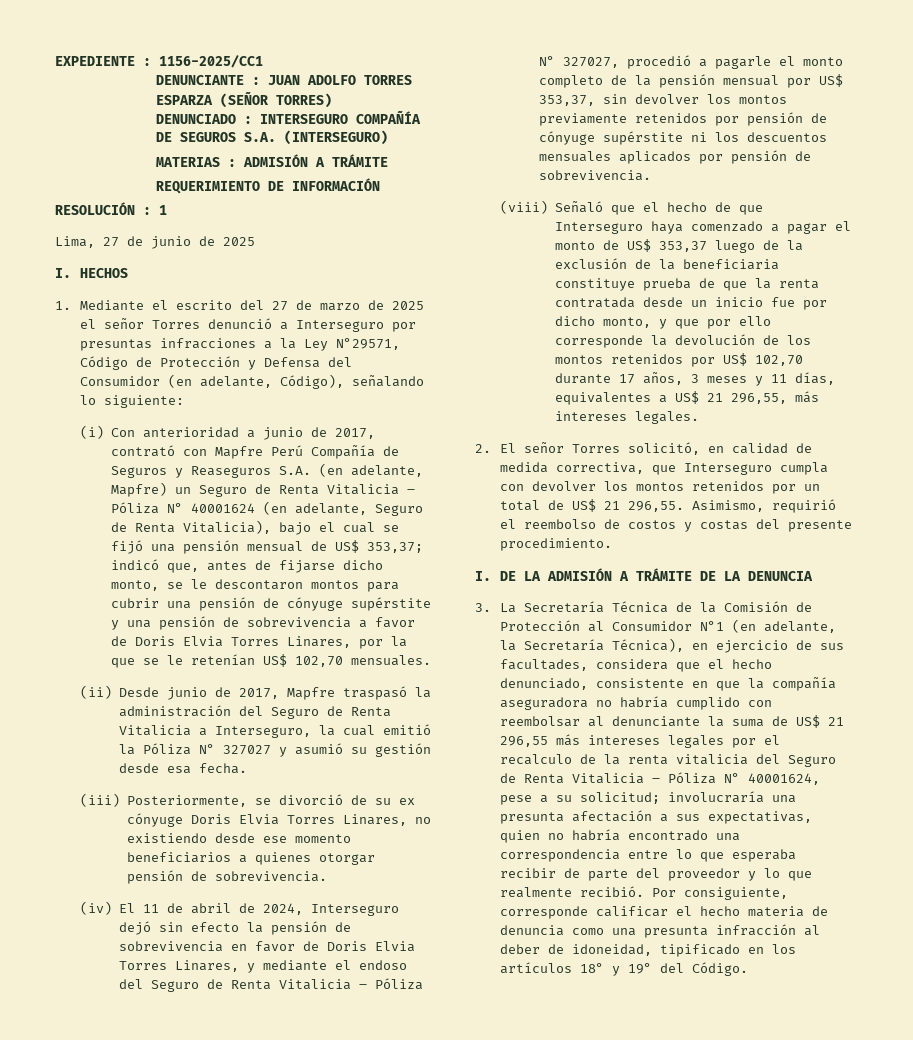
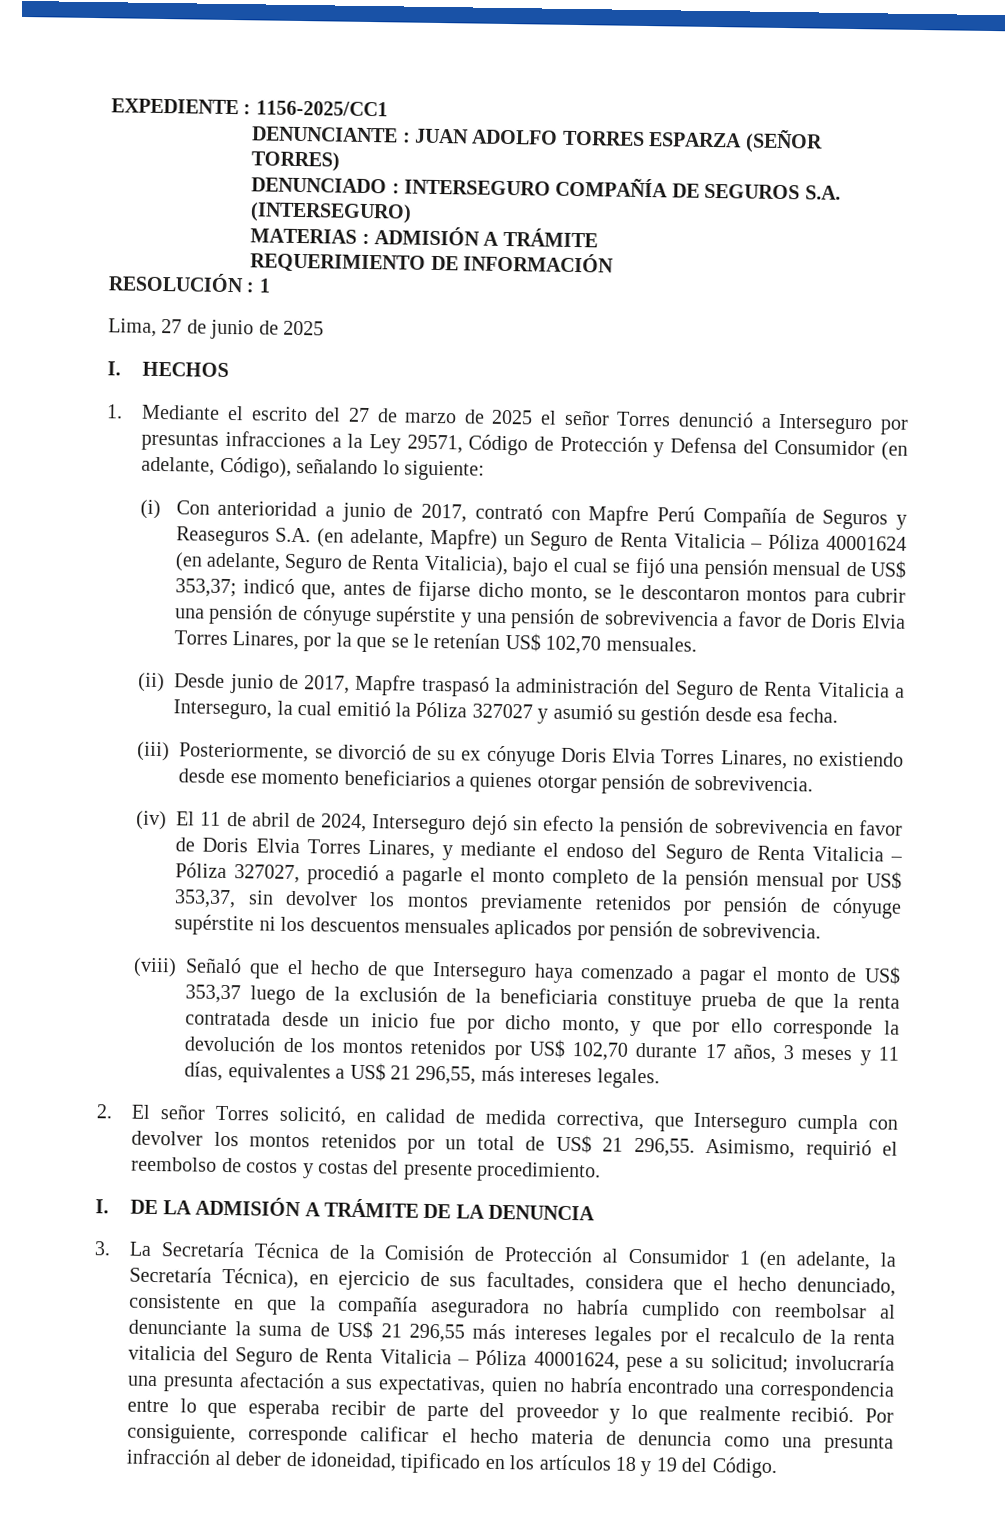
- 1. Mediante el escrito del 27 de marzo de 2025 el señor Torres denunció a Interseguro por presuntas infracciones a la Ley N°29571, Código de Protección y Defensa del Consumidor (en adelante, Código), señalando lo siguiente:
+ 1. Mediante el escrito del 27 de marzo de 2025 el señor Torres denunció a Interseguro por presuntas infracciones a la Ley 29571, Código de Protección y Defensa del Consumidor (en adelante, Código), señalando lo siguiente:
- (i) Con anterioridad a junio de 2017, contrató con Mapfre Perú Compañía de Seguros y Reaseguros S.A. (en adelante, Mapfre) un Seguro de Renta Vitalicia – Póliza N° 40001624 (en adelante, Seguro de Renta Vitalicia), bajo el cual se fijó una pensión mensual de US$ 353,37;
+ (i) Con anterioridad a junio de 2017, contrató con Mapfre Perú Compañía de Seguros y Reaseguros S.A. (en adelante, Mapfre) un Seguro de Renta Vitalicia – Póliza 40001624 (en adelante, Seguro de Renta Vitalicia), bajo el cual se fijó una pensión mensual de US$ 353,37;
- (ii) Desde junio de 2017, Mapfre traspasó la administración del Seguro de Renta Vitalicia a Interseguro, la cual emitió la Póliza N° 327027 y asumió su gestión desde esa fecha.
+ (ii) Desde junio de 2017, Mapfre traspasó la administración del Seguro de Renta Vitalicia a Interseguro, la cual emitió la Póliza 327027 y asumió su gestión desde esa fecha.
- (iv) El 11 de abril de 2024, Interseguro dejó sin efecto la pensión de sobrevivencia en favor de Doris Elvia Torres Linares, y mediante el endoso del Seguro de Renta Vitalicia – Póliza N° 327027, procedió a pagarle el monto completo de la pensión mensual por US$ 353,37, sin devolver los montos previamente retenidos por pensión de cónyuge supérstite ni los descuentos mensuales aplicados por pensión de sobrevivencia.
+ (iv) El 11 de abril de 2024, Interseguro dejó sin efecto la pensión de sobrevivencia en favor de Doris Elvia Torres Linares, y mediante el endoso del Seguro de Renta Vitalicia – Póliza 327027, procedió a pagarle el monto completo de la pensión mensual por US$ 353,37, sin devolver los montos previamente retenidos por pensión de cónyuge supérstite ni los descuentos mensuales aplicados por pensión de sobrevivencia.
- 3. La Secretaría Técnica de la Comisión de Protección al Consumidor N°1 (en adelante, la Secretaría Técnica), en ejercicio de sus facultades, considera que el hecho denunciado, consistente en que la compañía aseguradora no habría cumplido con reembolsar al denunciante la suma de US$ 21 296,55 más intereses legales por el recalculo de la renta vitalicia del Seguro de Renta Vitalicia – Póliza N° 40001624, pese a su solicitud;
+ 3. La Secretaría Técnica de la Comisión de Protección al Consumidor 1 (en adelante, la Secretaría Técnica), en ejercicio de sus facultades, considera que el hecho denunciado, consistente en que la compañía aseguradora no habría cumplido con reembolsar al denunciante la suma de US$ 21 296,55 más intereses legales por el recalculo de la renta vitalicia del Seguro de Renta Vitalicia – Póliza 40001624, pese a su solicitud;
- Por consiguiente, corresponde calificar el hecho materia de denuncia como una presunta infracción al deber de idoneidad, tipificado en los artículos 18° y 19° del Código.
+ Por consiguiente, corresponde calificar el hecho materia de denuncia como una presunta infracción al deber de idoneidad, tipificado en los artículos 18 y 19 del Código.

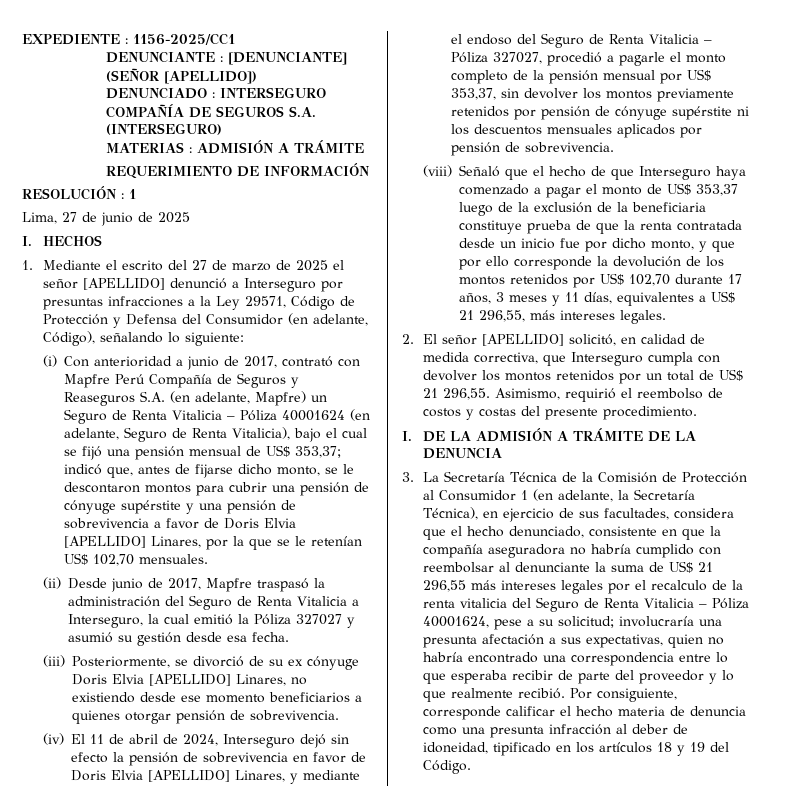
- DENUNCIANTE : JUAN ADOLFO TORRES ESPARZA (SEÑOR TORRES)
+ DENUNCIANTE : [DENUNCIANTE] (SEÑOR [APELLIDO])
- 1. Mediante el escrito del 27 de marzo de 2025 el señor Torres denunció a Interseguro por presuntas infracciones a la Ley 29571, Código de Protección y Defensa del Consumidor (en adelante, Código), señalando lo siguiente:
+ 1. Mediante el escrito del 27 de marzo de 2025 el señor [APELLIDO] denunció a Interseguro por presuntas infracciones a la Ley 29571, Código de Protección y Defensa del Consumidor (en adelante, Código), señalando lo siguiente:
- indicó que, antes de fijarse dicho monto, se le descontaron montos para cubrir una pensión de cónyuge supérstite y una pensión de sobrevivencia a favor de Doris Elvia Torres Linares, por la que se le retenían US$ 102,70 mensuales.
+ indicó que, antes de fijarse dicho monto, se le descontaron montos para cubrir una pensión de cónyuge supérstite y una pensión de sobrevivencia a favor de Doris Elvia [APELLIDO] Linares, por la que se le retenían US$ 102,70 mensuales.
- (iii) Posteriormente, se divorció de su ex cónyuge Doris Elvia Torres Linares, no existiendo desde ese momento beneficiarios a quienes otorgar pensión de sobrevivencia.
+ (iii) Posteriormente, se divorció de su ex cónyuge Doris Elvia [APELLIDO] Linares, no existiendo desde ese momento beneficiarios a quienes otorgar pensión de sobrevivencia.
- (iv) El 11 de abril de 2024, Interseguro dejó sin efecto la pensión de sobrevivencia en favor de Doris Elvia Torres Linares, y mediante el endoso del Seguro de Renta Vitalicia – Póliza 327027, procedió a pagarle el monto completo de la pensión mensual por US$ 353,37, sin devolver los montos previamente retenidos por pensión de cónyuge supérstite ni los descuentos mensuales aplicados por pensión de sobrevivencia.
+ (iv) El 11 de abril de 2024, Interseguro dejó sin efecto la pensión de sobrevivencia en favor de Doris Elvia [APELLIDO] Linares, y mediante el endoso del Seguro de Renta Vitalicia – Póliza 327027, procedió a pagarle el monto completo de la pensión mensual por US$ 353,37, sin devolver los montos previamente retenidos por pensión de cónyuge supérstite ni los descuentos mensuales aplicados por pensión de sobrevivencia.
- 2. El señor Torres solicitó, en calidad de medida correctiva, que Interseguro cumpla con devolver los montos retenidos por un total de US$ 21 296,55.
+ 2. El señor [APELLIDO] solicitó, en calidad de medida correctiva, que Interseguro cumpla con devolver los montos retenidos por un total de US$ 21 296,55.

